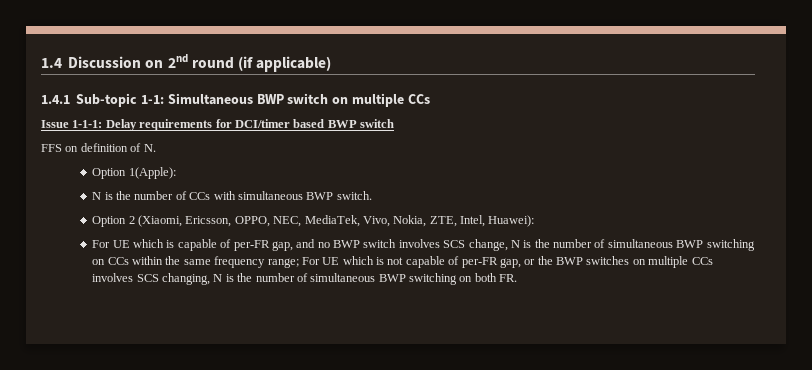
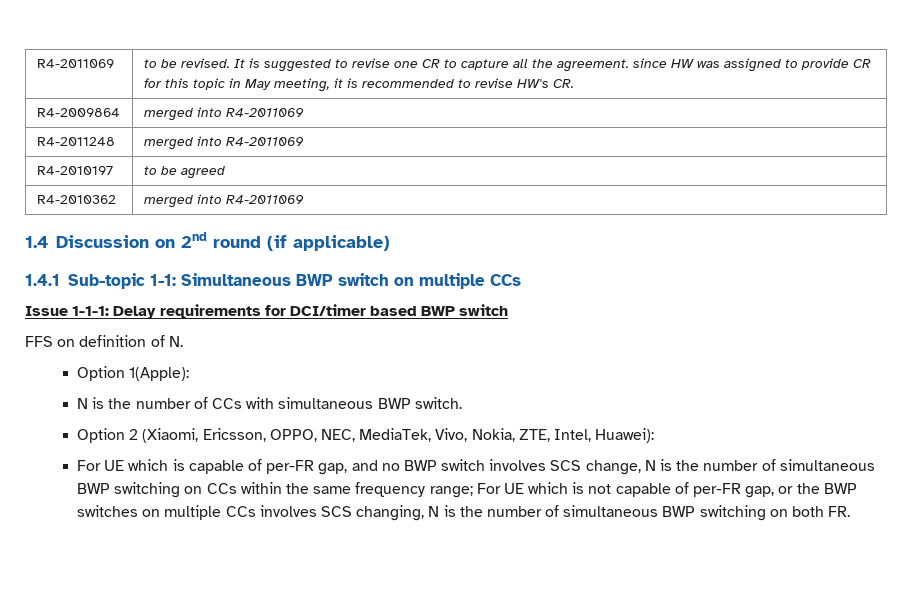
+ R4-2011069 | to be revised. It is suggested to revise one CR to capture all the agreement. since HW was assigned to provide CR for this topic in May meeting, it is recommended to revise HW's CR.
+ R4-2009864 | merged into R4-2011069
+ R4-2011248 | merged into R4-2011069
+ R4-2010197 | to be agreed
+ R4-2010362 | merged into R4-2011069

